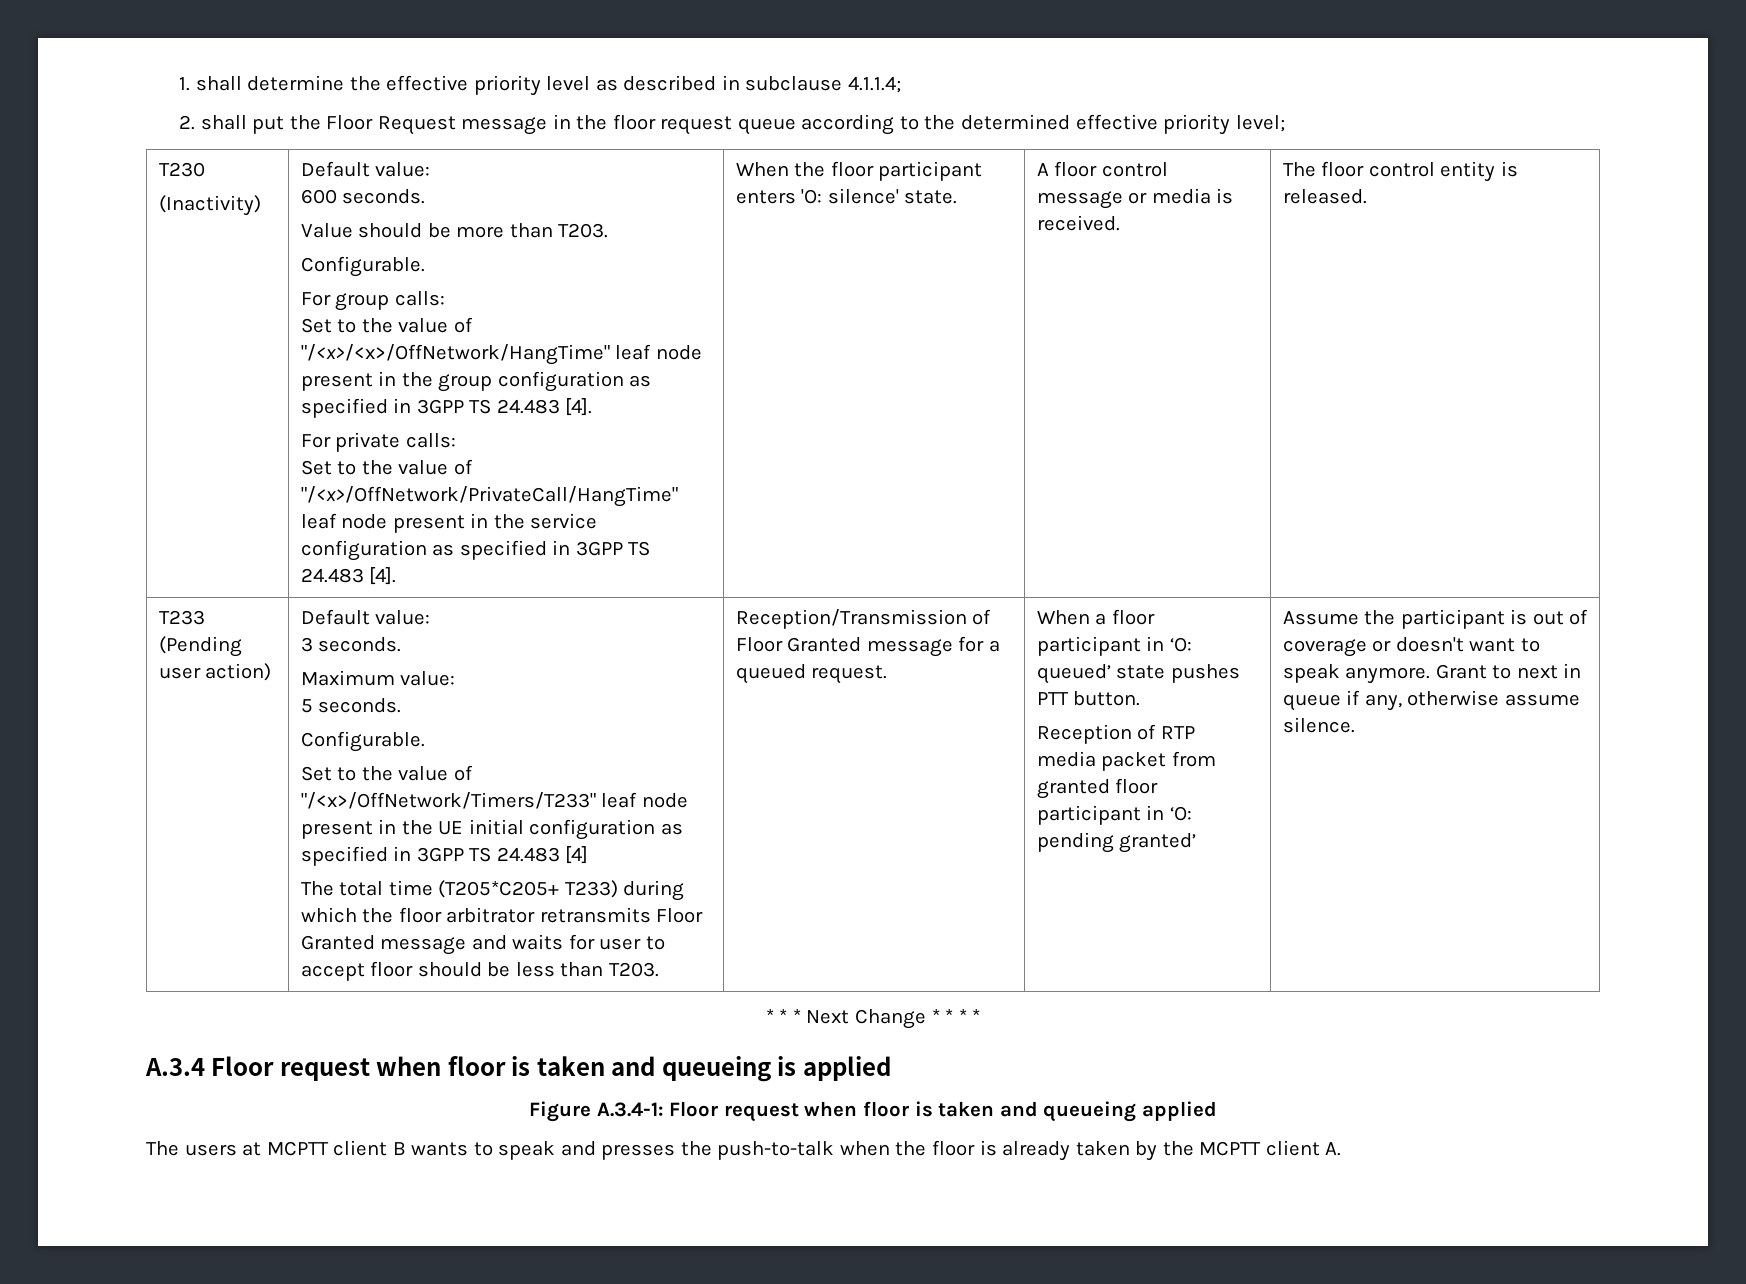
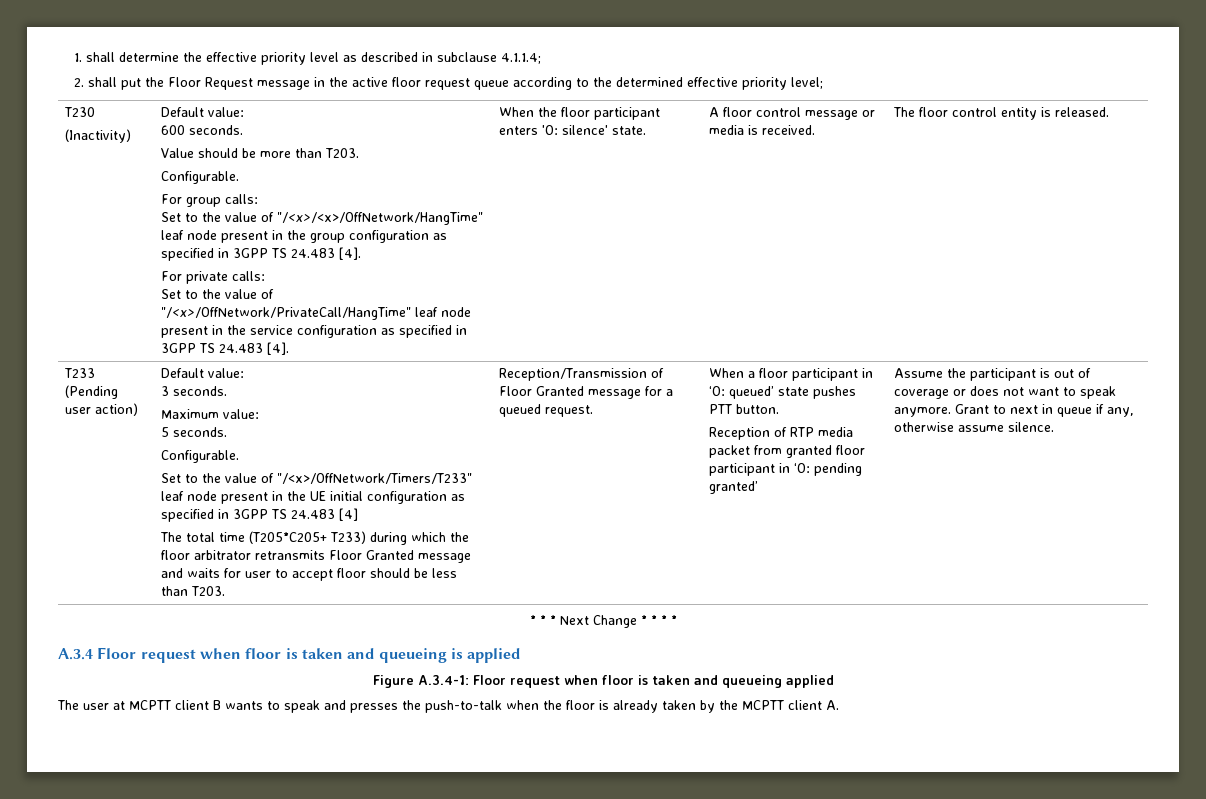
- 2. shall put the Floor Request message in the floor request queue according to the determined effective priority level;
+ 2. shall put the Floor Request message in the active floor request queue according to the determined effective priority level;
- Assume the participant is out of coverage or doesn't want to speak anymore.
+ Assume the participant is out of coverage or does not want to speak anymore.
- The users at MCPTT client B wants to speak and presses the push-to-talk when the floor is already taken by the MCPTT client A.
+ The user at MCPTT client B wants to speak and presses the push-to-talk when the floor is already taken by the MCPTT client A.

